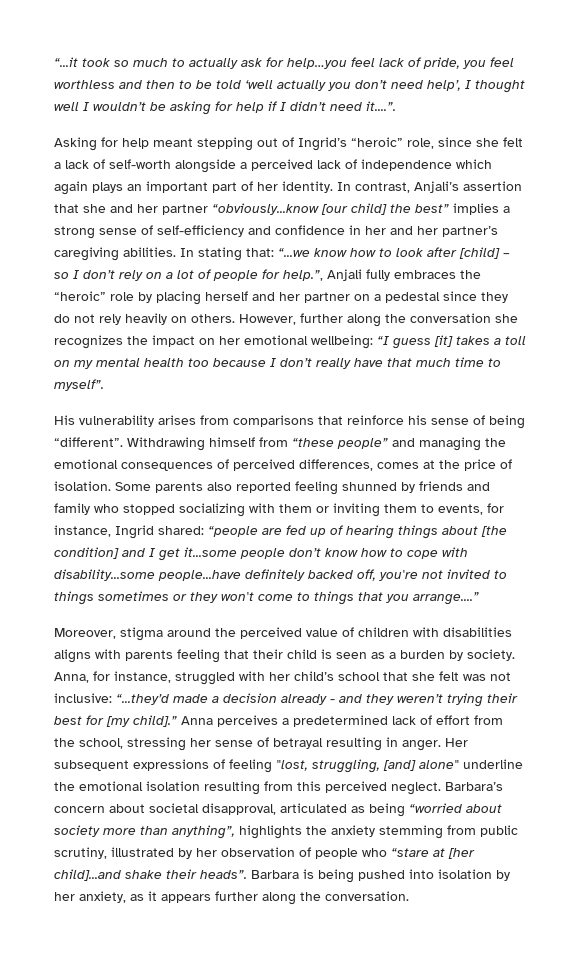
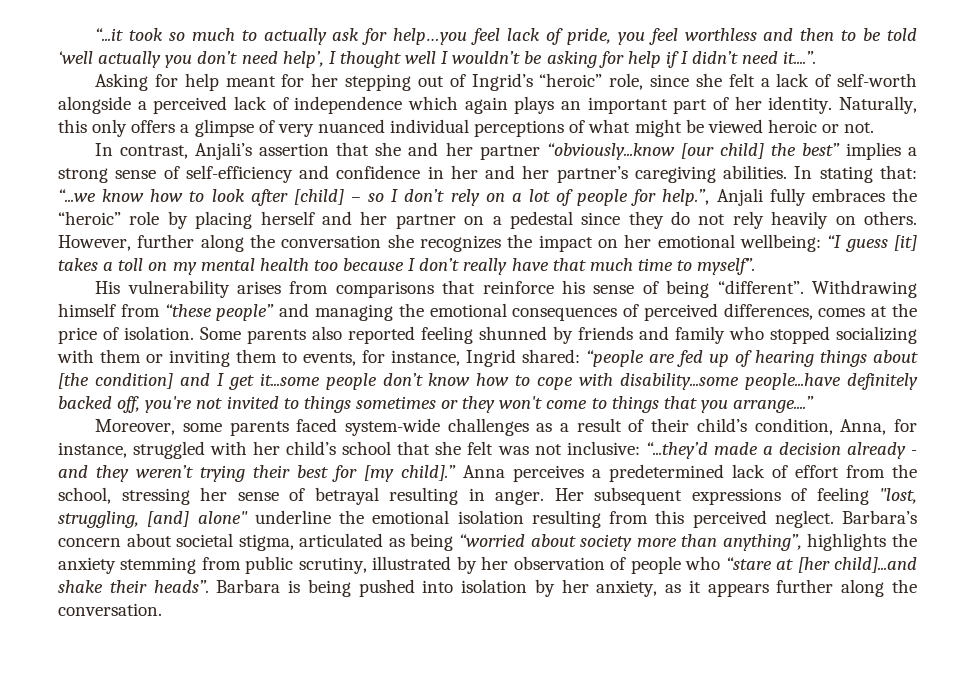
- Asking for help meant stepping out of Ingrid’s “heroic” role, since she felt a lack of self-worth alongside a perceived lack of independence which again plays an important part of her identity. In contrast, Anjali’s assertion that she and her partner “obviously...know [our child] the best” implies a strong sense of self-efficiency and confidence in her and her partner’s caregiving abilities.
+ Asking for help meant for her stepping out of Ingrid’s “heroic” role, since she felt a lack of self-worth alongside a perceived lack of independence which again plays an important part of her identity. Naturally, this only offers a glimpse of very nuanced individual perceptions of what might be viewed heroic or not.
+ In contrast, Anjali’s assertion that she and her partner “obviously...know [our child] the best” implies a strong sense of self-efficiency and confidence in her and her partner’s caregiving abilities.
- Moreover, stigma around the perceived value of children with disabilities aligns with parents feeling that their child is seen as a burden by society. Anna, for instance, struggled with her child’s school that she felt was not inclusive: “...they’d made a decision already - and they weren’t trying their best for [my child].”
+ Moreover, some parents faced system-wide challenges as a result of their child’s condition, Anna, for instance, struggled with her child’s school that she felt was not inclusive: “...they’d made a decision already - and they weren’t trying their best for [my child].”
- Barbara’s concern about societal disapproval, articulated as being “worried about society more than anything”, highlights the anxiety stemming from public scrutiny, illustrated by her observation of people who “stare at [her child]...and shake their heads”.
+ Barbara’s concern about societal stigma, articulated as being “worried about society more than anything”, highlights the anxiety stemming from public scrutiny, illustrated by her observation of people who “stare at [her child]...and shake their heads”.

